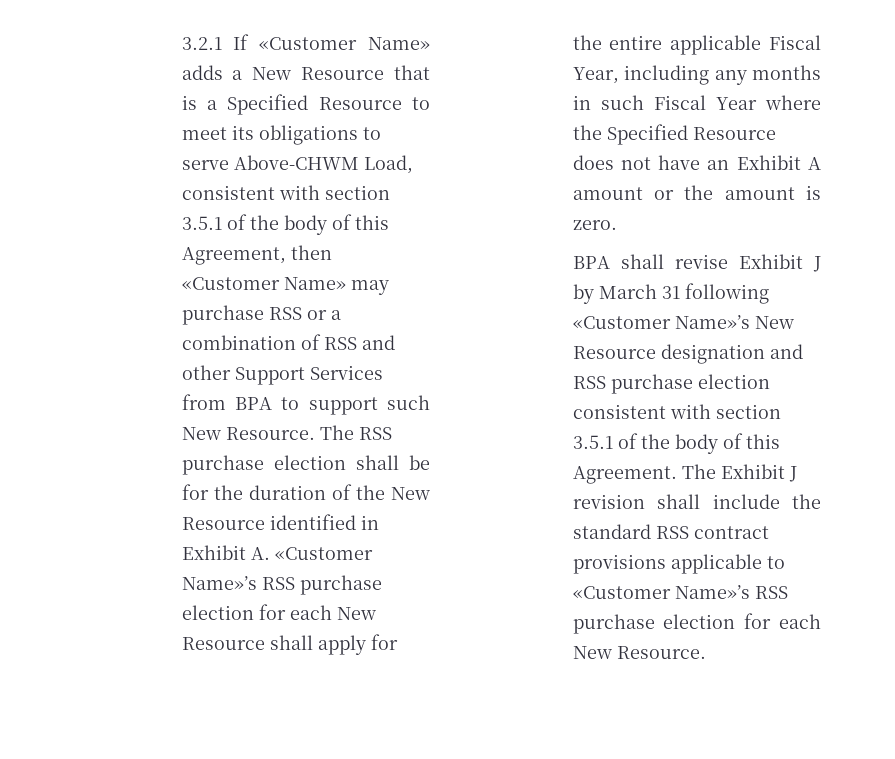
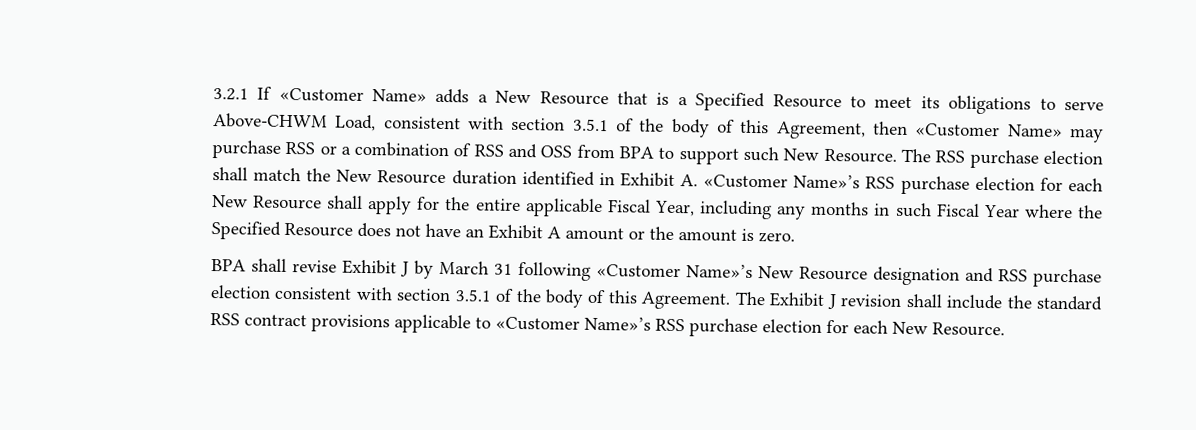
- 3.2.1 If «Customer Name» adds a New Resource that is a Specified Resource to meet its obligations to serve Above-CHWM Load, consistent with section 3.5.1 of the body of this Agreement, then «Customer Name» may purchase RSS or a combination of RSS and other Support Services from BPA to support such New Resource.
+ 3.2.1 If «Customer Name» adds a New Resource that is a Specified Resource to meet its obligations to serve Above-CHWM Load, consistent with section 3.5.1 of the body of this Agreement, then «Customer Name» may purchase RSS or a combination of RSS and OSS from BPA to support such New Resource.
- The RSS purchase election shall be for the duration of the New Resource identified in Exhibit A. «Customer Name»’s RSS purchase election for each New Resource shall apply for the entire applicable Fiscal Year, including any months in such Fiscal Year where the Specified Resource does not have an Exhibit A amount or the amount is zero.
+ The RSS purchase election shall match the New Resource duration identified in Exhibit A. «Customer Name»’s RSS purchase election for each New Resource shall apply for the entire applicable Fiscal Year, including any months in such Fiscal Year where the Specified Resource does not have an Exhibit A amount or the amount is zero.

